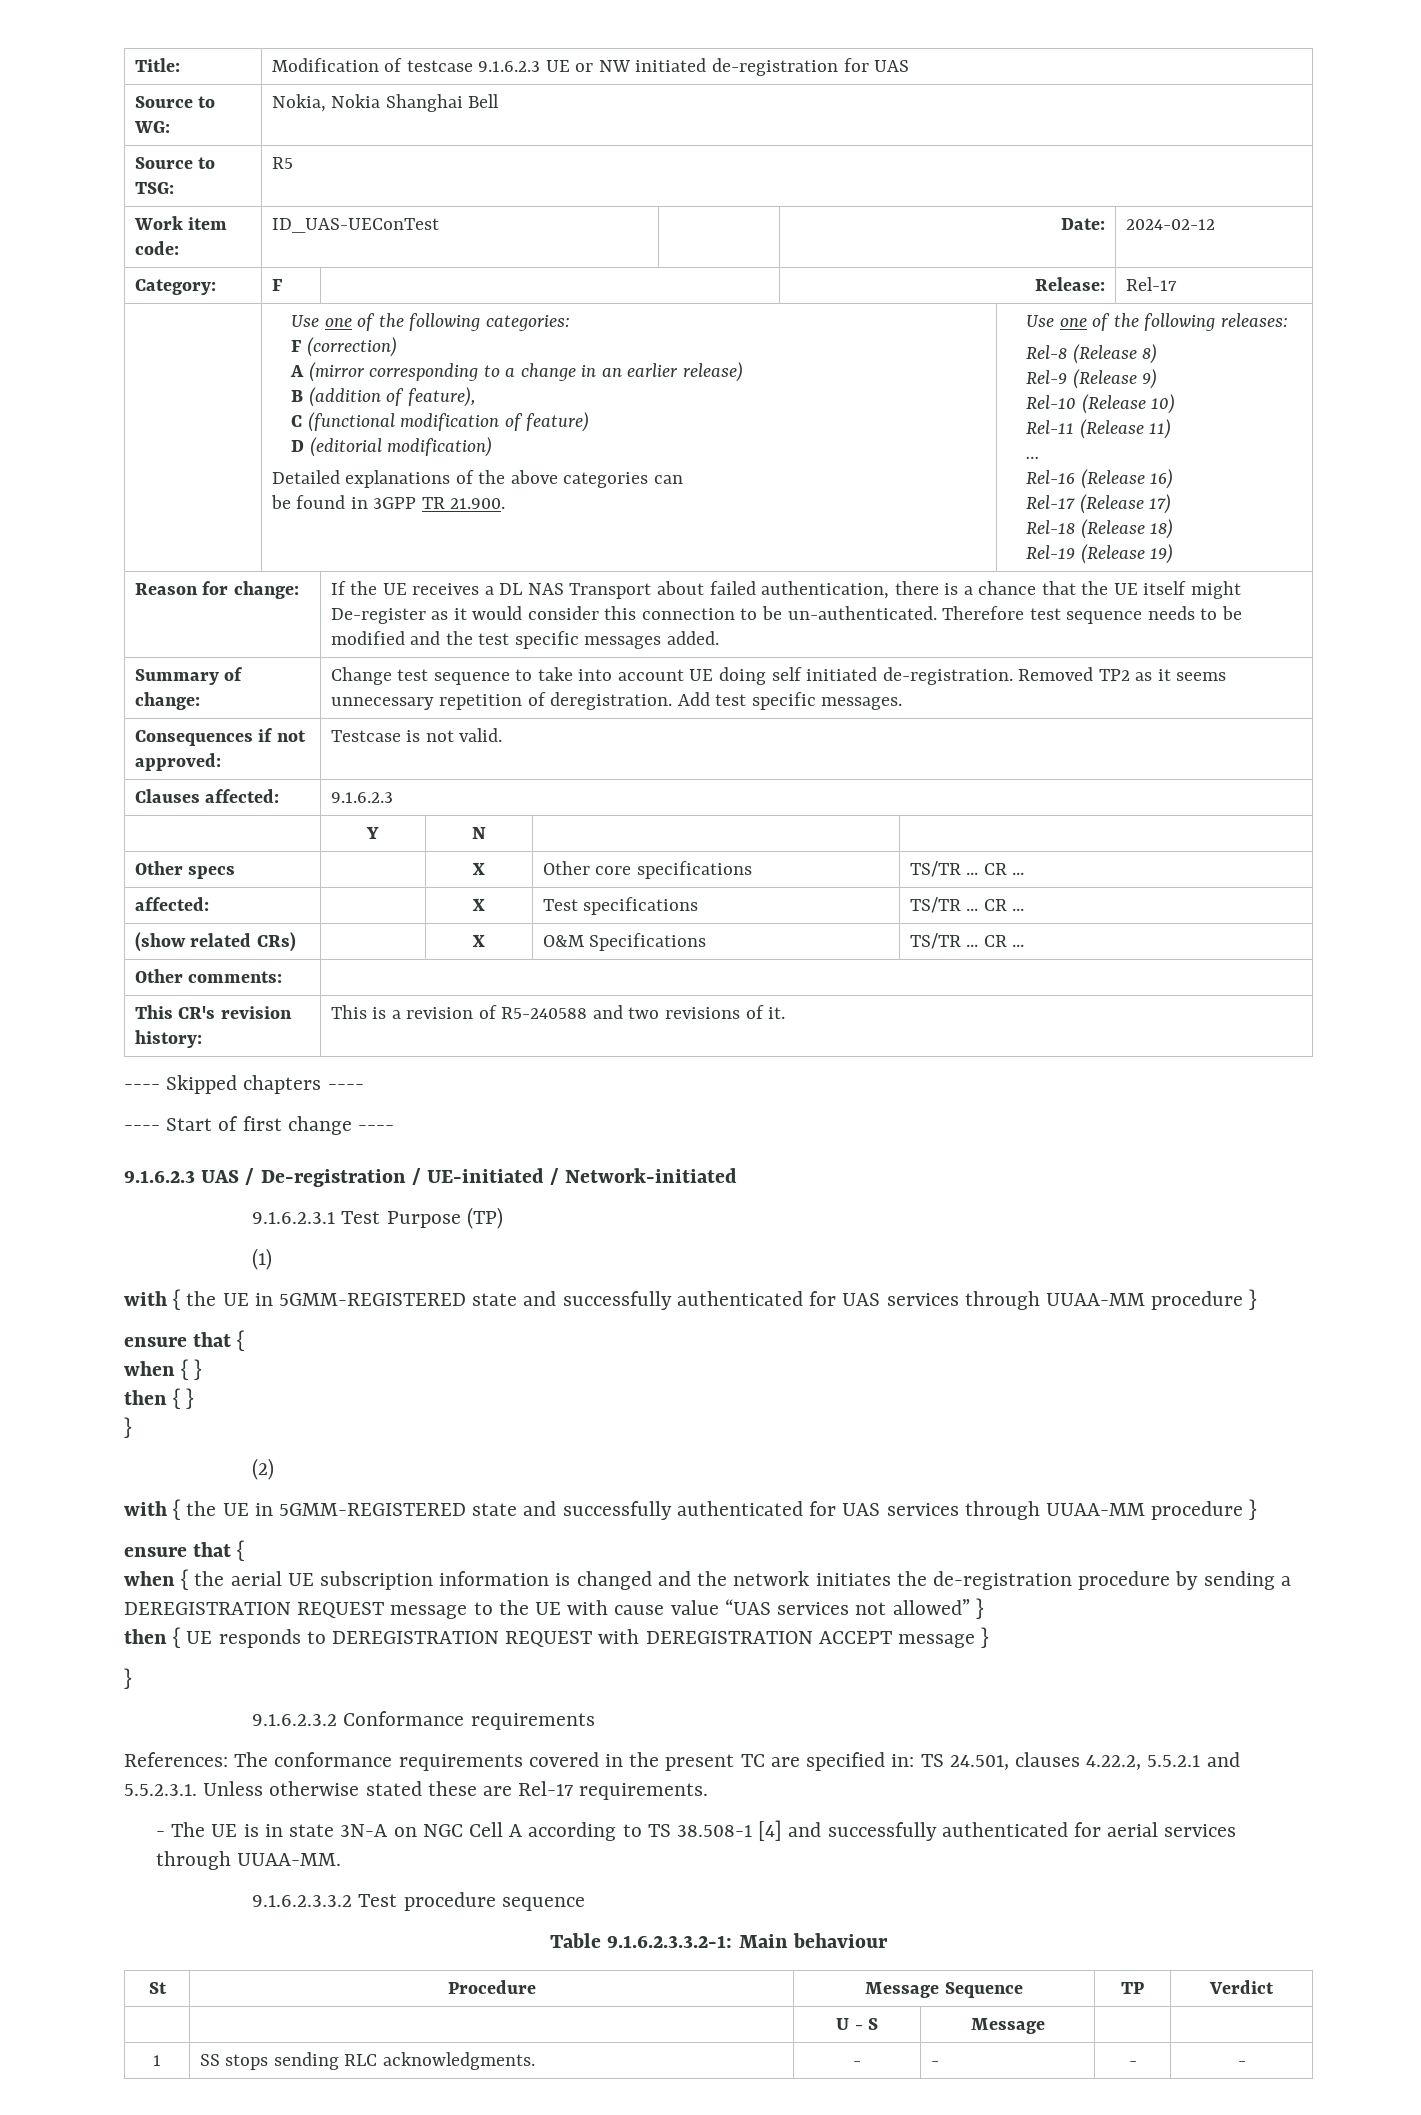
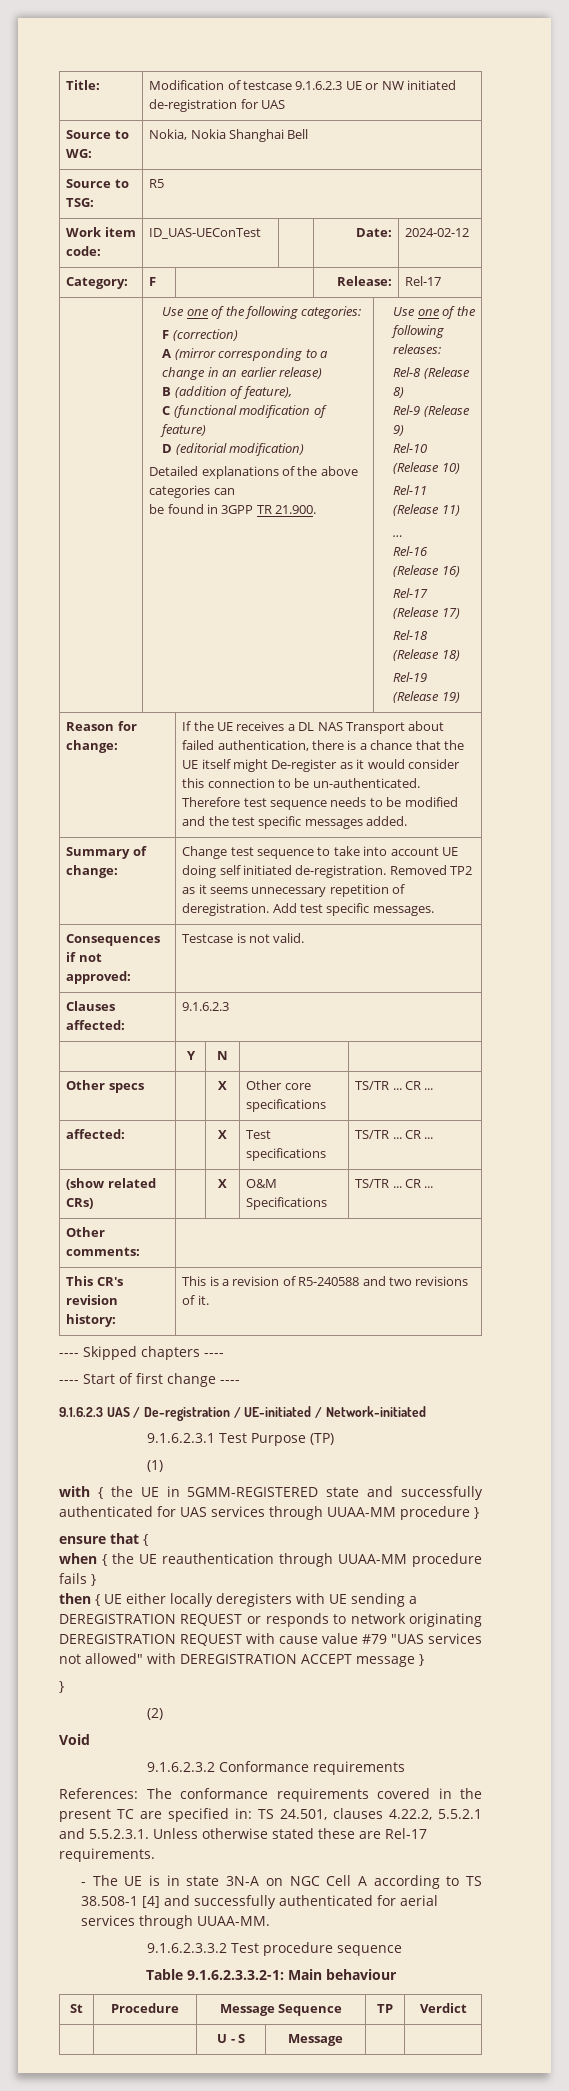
- when { }
- then { }
- }
- (2)
- with { the UE in 5GMM-REGISTERED state and successfully authenticated for UAS services through UUAA-MM procedure }
- ensure that {
- when { the aerial UE subscription information is changed and the network initiates the de-registration procedure by sending a DEREGISTRATION REQUEST message to the UE with cause value “UAS services not allowed” }
- then { UE responds to DEREGISTRATION REQUEST with DEREGISTRATION ACCEPT message }
+ when { the UE reauthentication through UUAA-MM procedure fails }
+ then { UE either locally deregisters with UE sending a DEREGISTRATION REQUEST or responds to network originating DEREGISTRATION REQUEST with cause value #79 "UAS services not allowed" with DEREGISTRATION ACCEPT message }
+ (2)
+ Void
- 1 | SS stops sending RLC acknowledgments. | - | - | - | -

